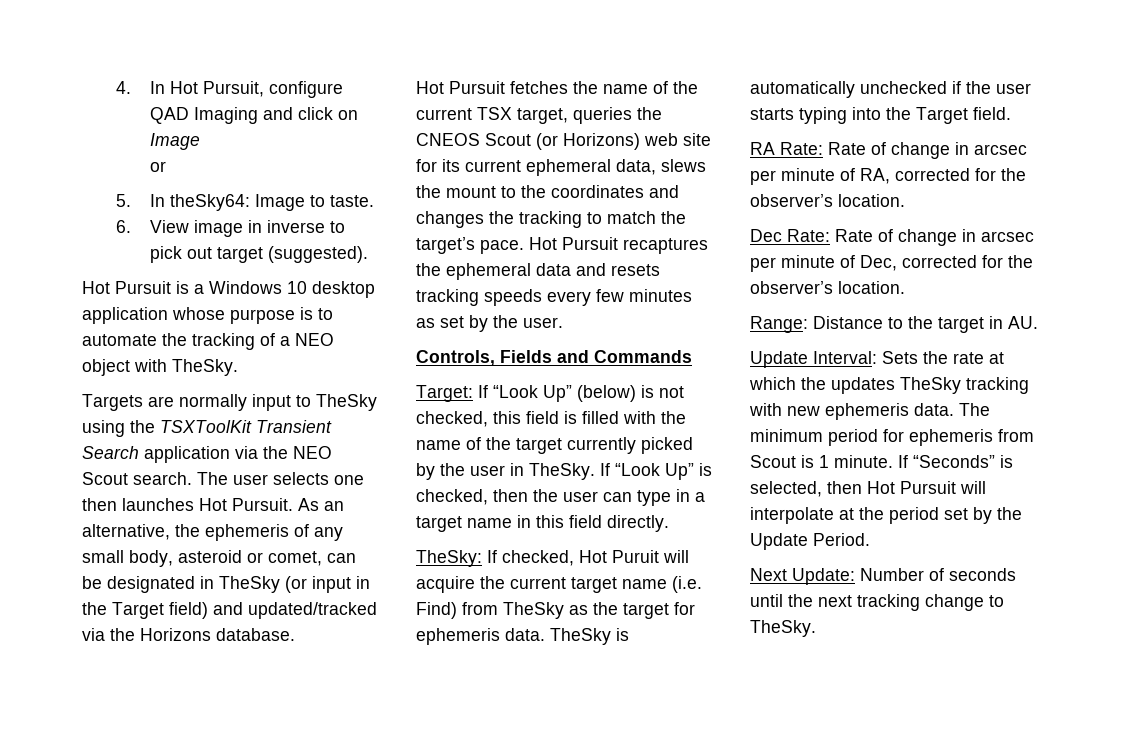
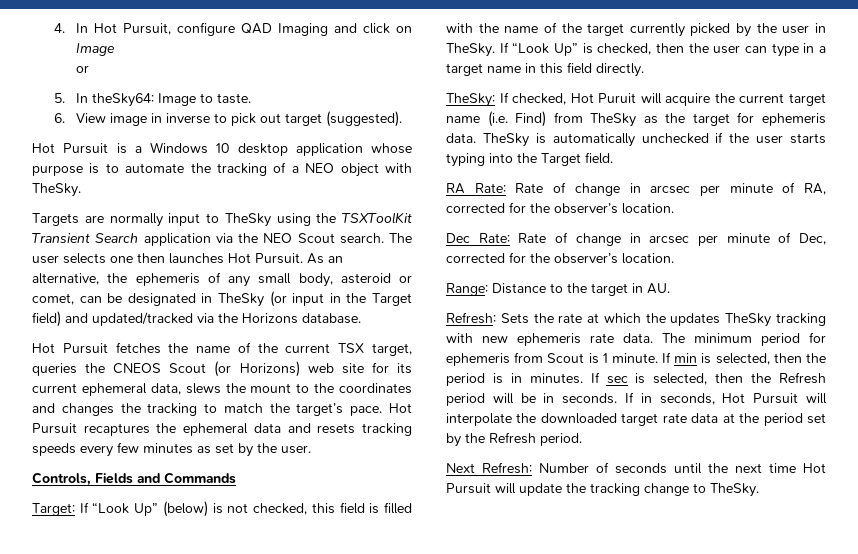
- Update Interval: Sets the rate at which the updates TheSky tracking with new ephemeris data.
+ Refresh: Sets the rate at which the updates TheSky tracking with new ephemeris rate data.
- If “Seconds” is selected, then Hot Pursuit will interpolate at the period set by the Update Period.
+ If min is selected, then the period is in minutes. If sec is selected, then the Refresh period will be in seconds. If in seconds, Hot Pursuit will interpolate the downloaded target rate data at the period set by the Refresh period.
- Next Update: Number of seconds until the next tracking change to TheSky.
+ Next Refresh: Number of seconds until the next time Hot Pursuit will update the tracking change to TheSky.

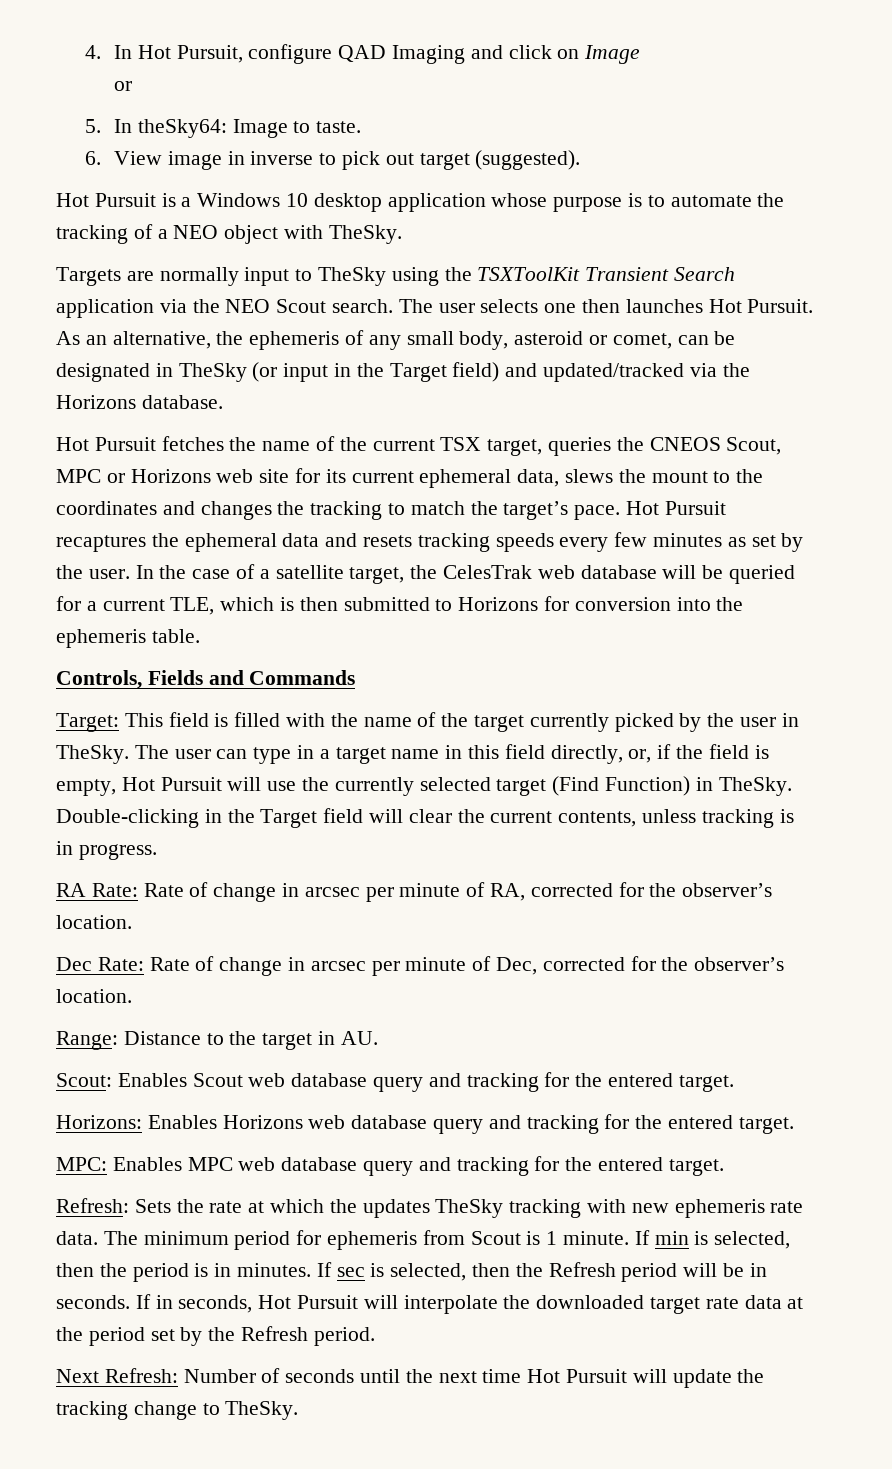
- Hot Pursuit fetches the name of the current TSX target, queries the CNEOS Scout (or Horizons) web site for its current ephemeral data, slews the mount to the coordinates and changes the tracking to match the target’s pace.
+ Hot Pursuit fetches the name of the current TSX target, queries the CNEOS Scout, MPC or Horizons web site for its current ephemeral data, slews the mount to the coordinates and changes the tracking to match the target’s pace.
+ In the case of a satellite target, the CelesTrak web database will be queried for a current TLE, which is then submitted to Horizons for conversion into the ephemeris table.
- Target: If “Look Up” (below) is not checked, this field is filled with the name of the target currently picked by the user in TheSky.
+ Target: This field is filled with the name of the target currently picked by the user in TheSky.
- If “Look Up” is checked, then the user can type in a target name in this field directly.
- TheSky: If checked, Hot Puruit will acquire the current target name (i.e. Find) from TheSky as the target for ephemeris data. TheSky is automatically unchecked if the user starts typing into the Target field.
+ The user can type in a target name in this field directly, or, if the field is empty, Hot Pursuit will use the currently selected target (Find Function) in TheSky. Double-clicking in the Target field will clear the current contents, unless tracking is in progress.
+ Scout: Enables Scout web database query and tracking for the entered target.
+ Horizons: Enables Horizons web database query and tracking for the entered target.
+ MPC: Enables MPC web database query and tracking for the entered target.

